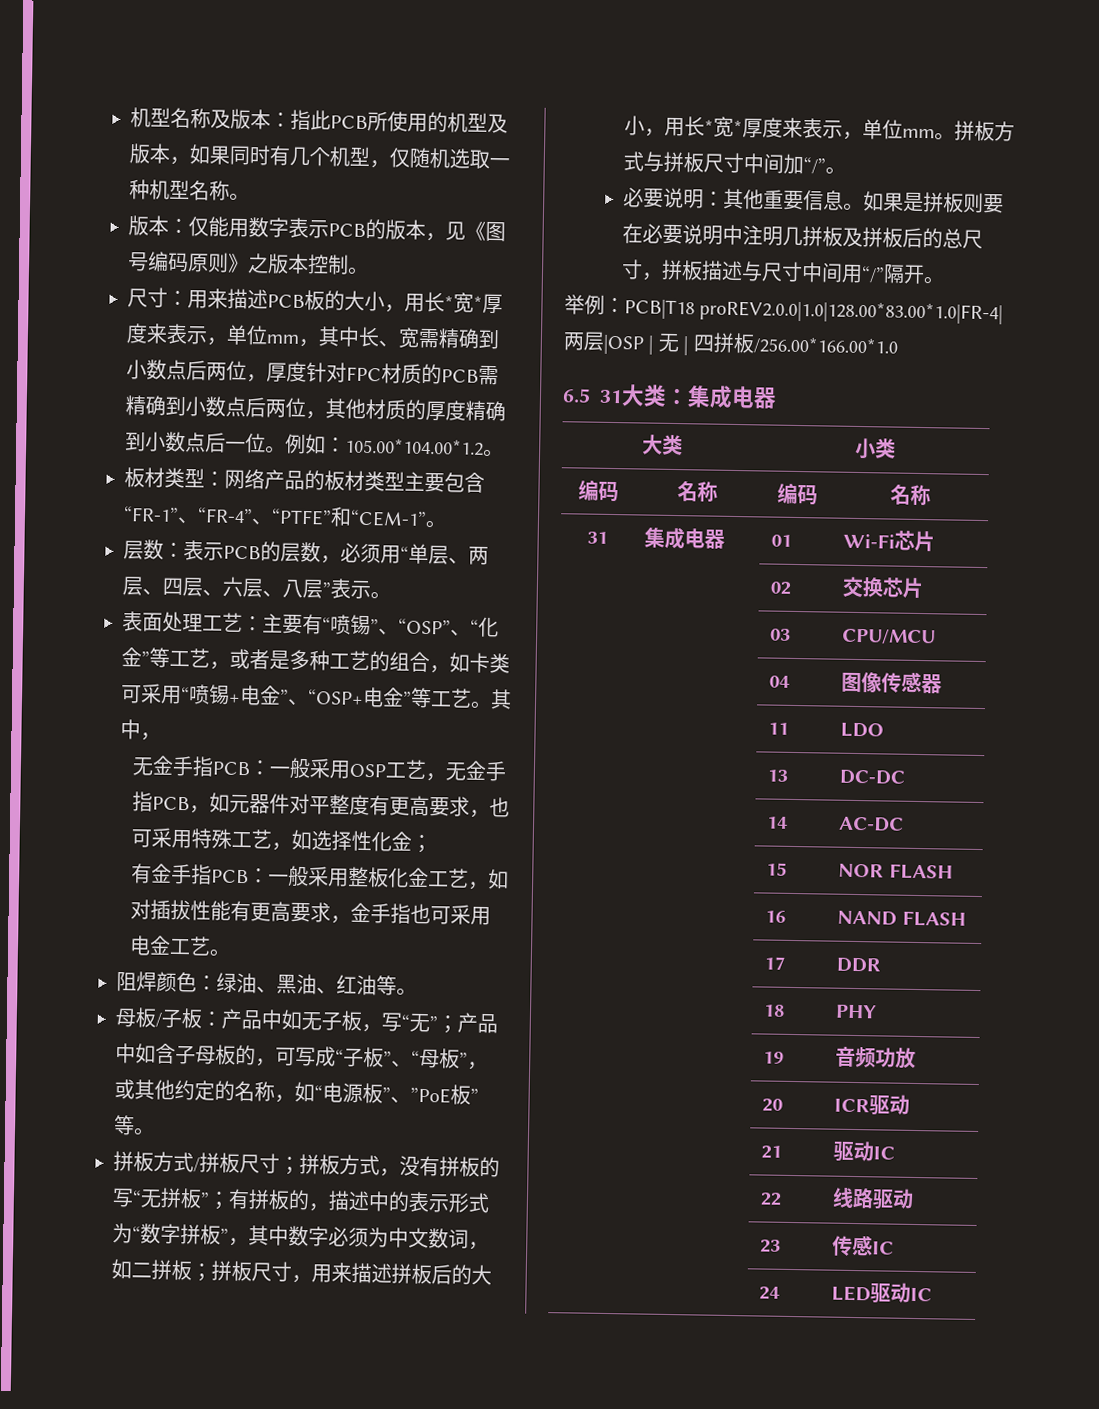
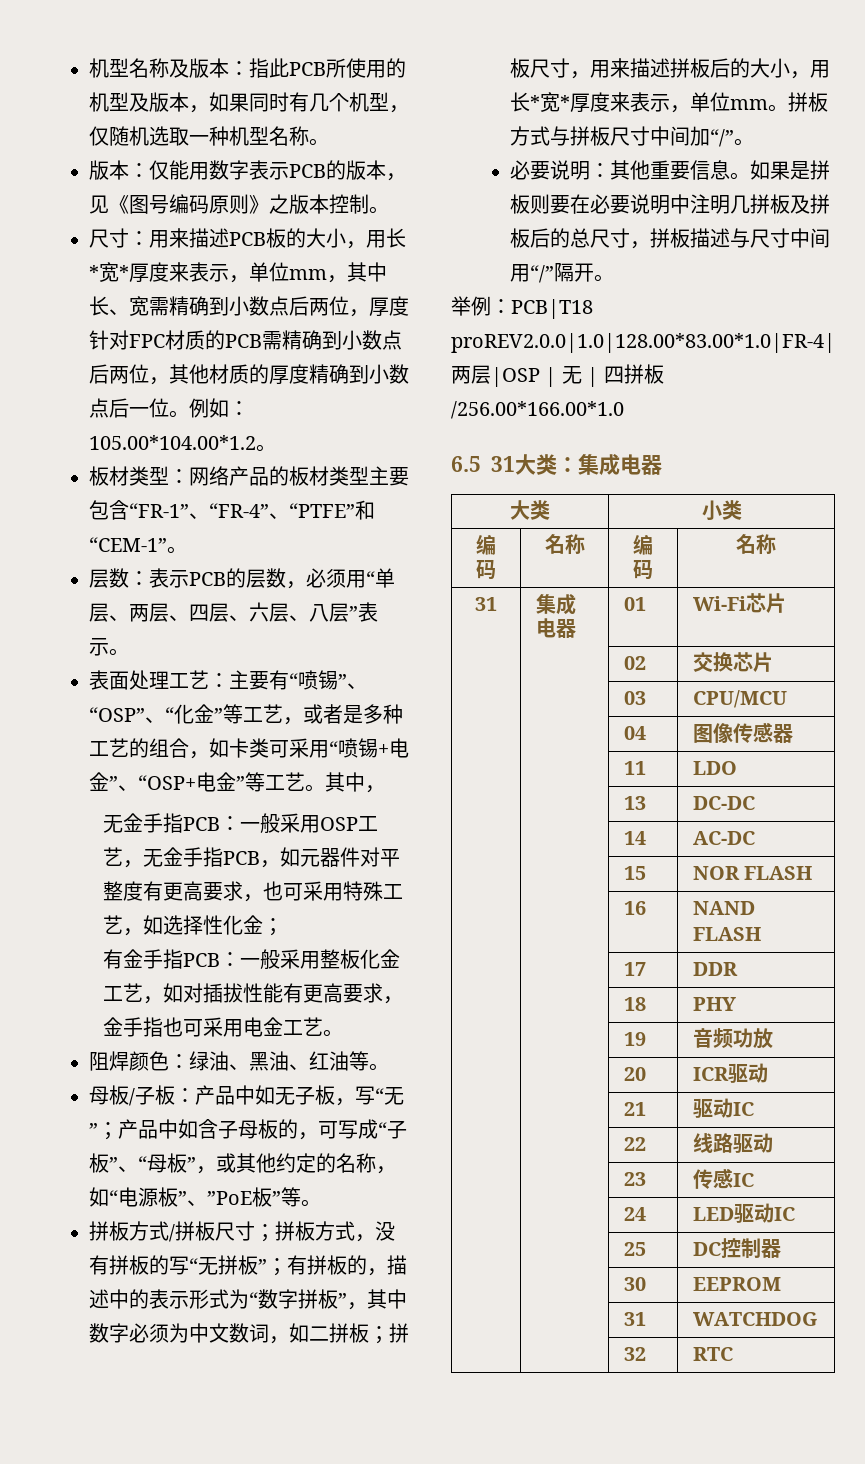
+ | | 25 | DC控制器
+ | | 30 | EEPROM
+ | | 31 | WATCHDOG
+ | | 32 | RTC

